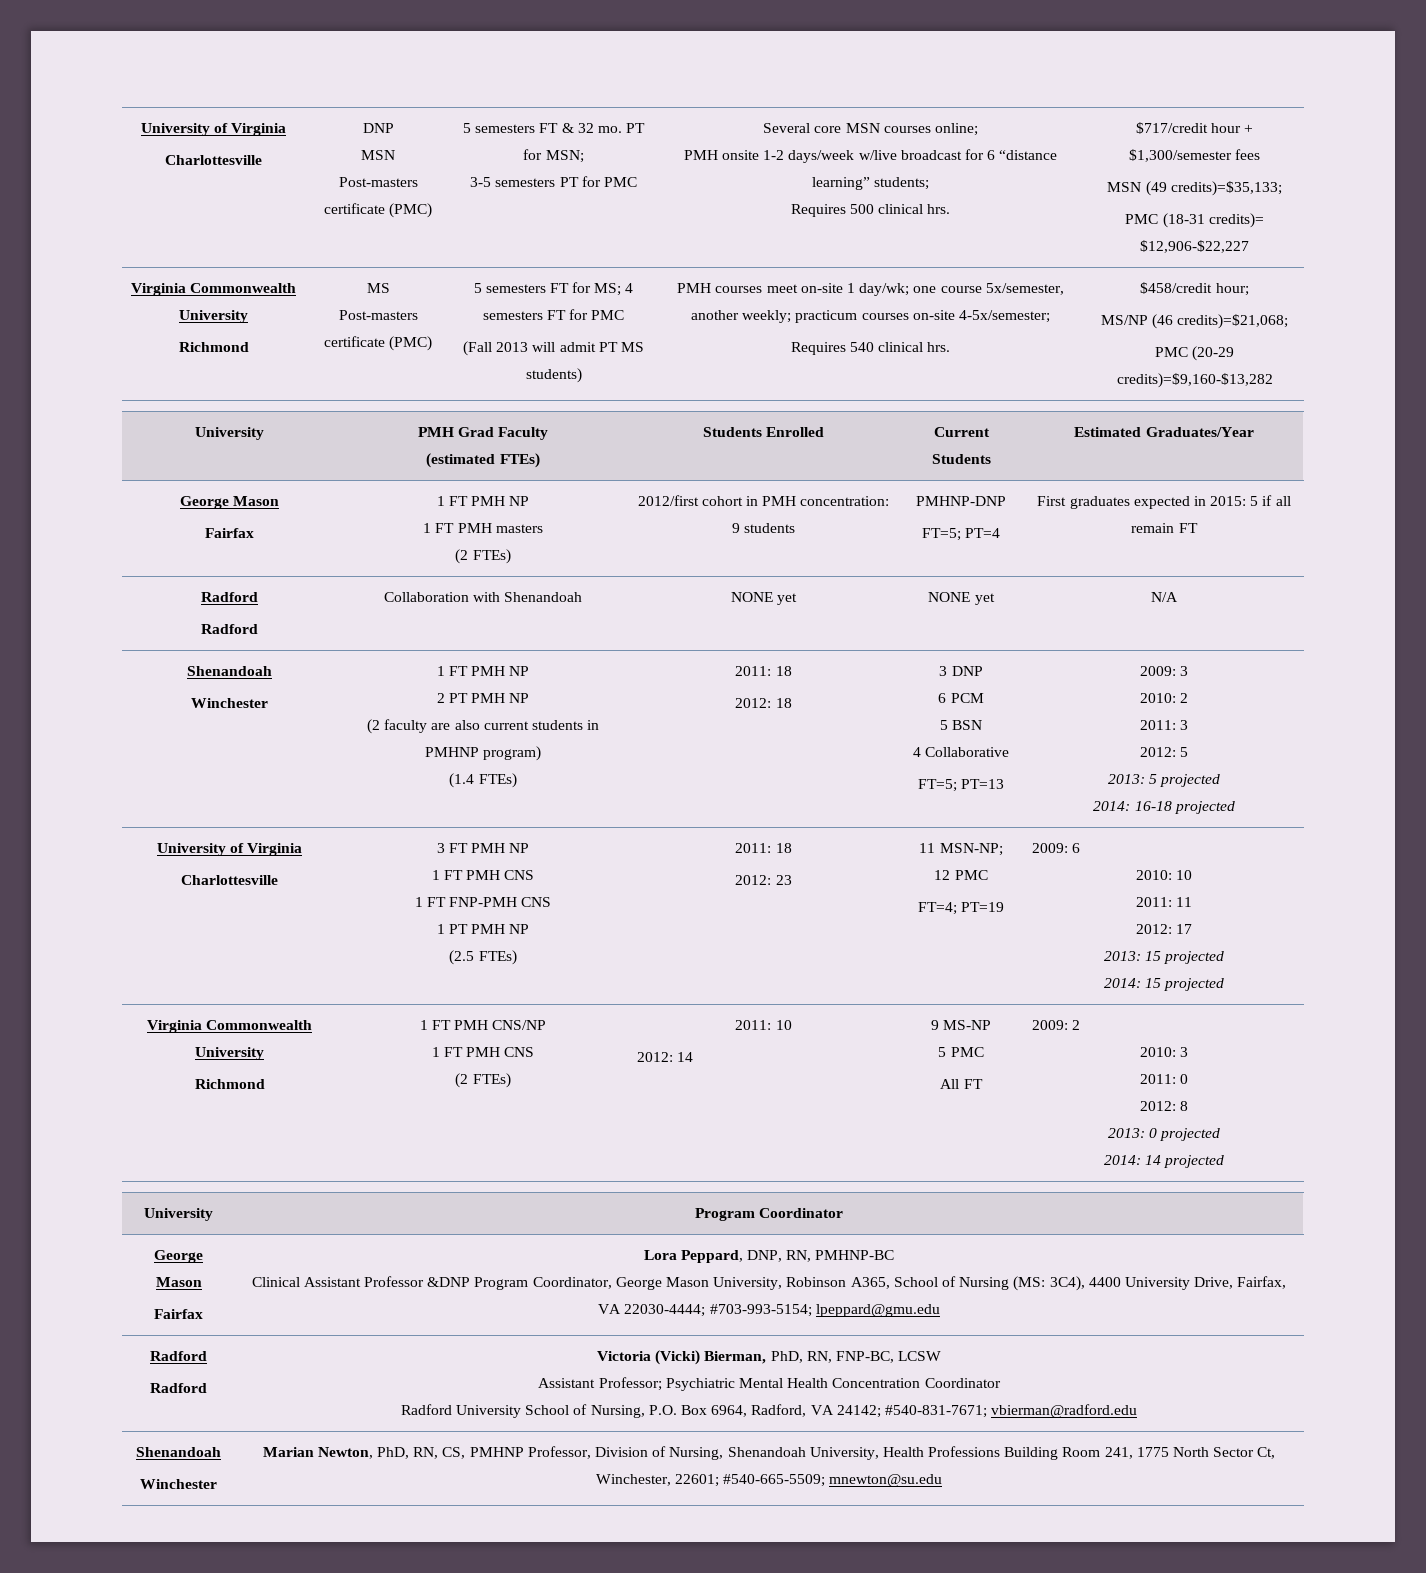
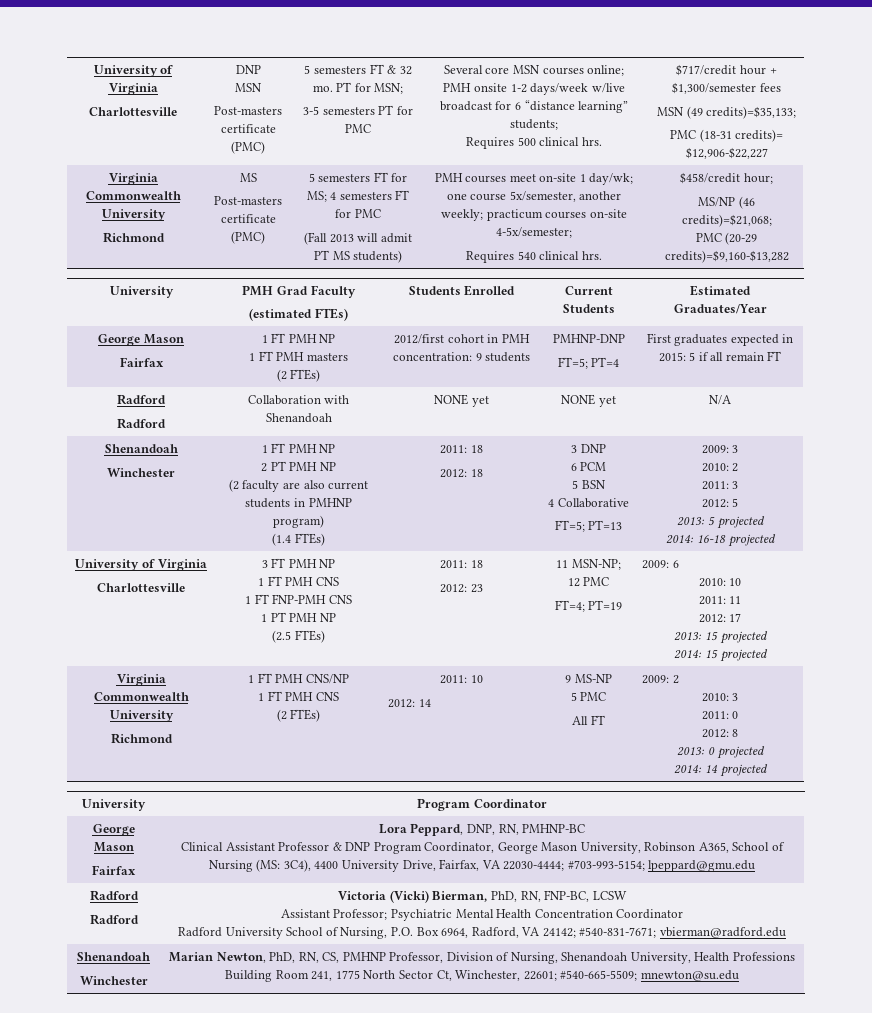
  University | Program Coordinator
  George Mason
  Fairfax | Lora Peppard, DNP, RN, PMHNP-BC
- Clinical Assistant Professor &DNP Program Coordinator, George Mason University, Robinson A365, School of Nursing (MS: 3C4), 4400 University Drive, Fairfax, VA 22030-4444; #703-993-5154; lpeppard@gmu.edu
+ Clinical Assistant Professor & DNP Program Coordinator, George Mason University, Robinson A365, School of Nursing (MS: 3C4), 4400 University Drive, Fairfax, VA 22030-4444; #703-993-5154; lpeppard@gmu.edu

